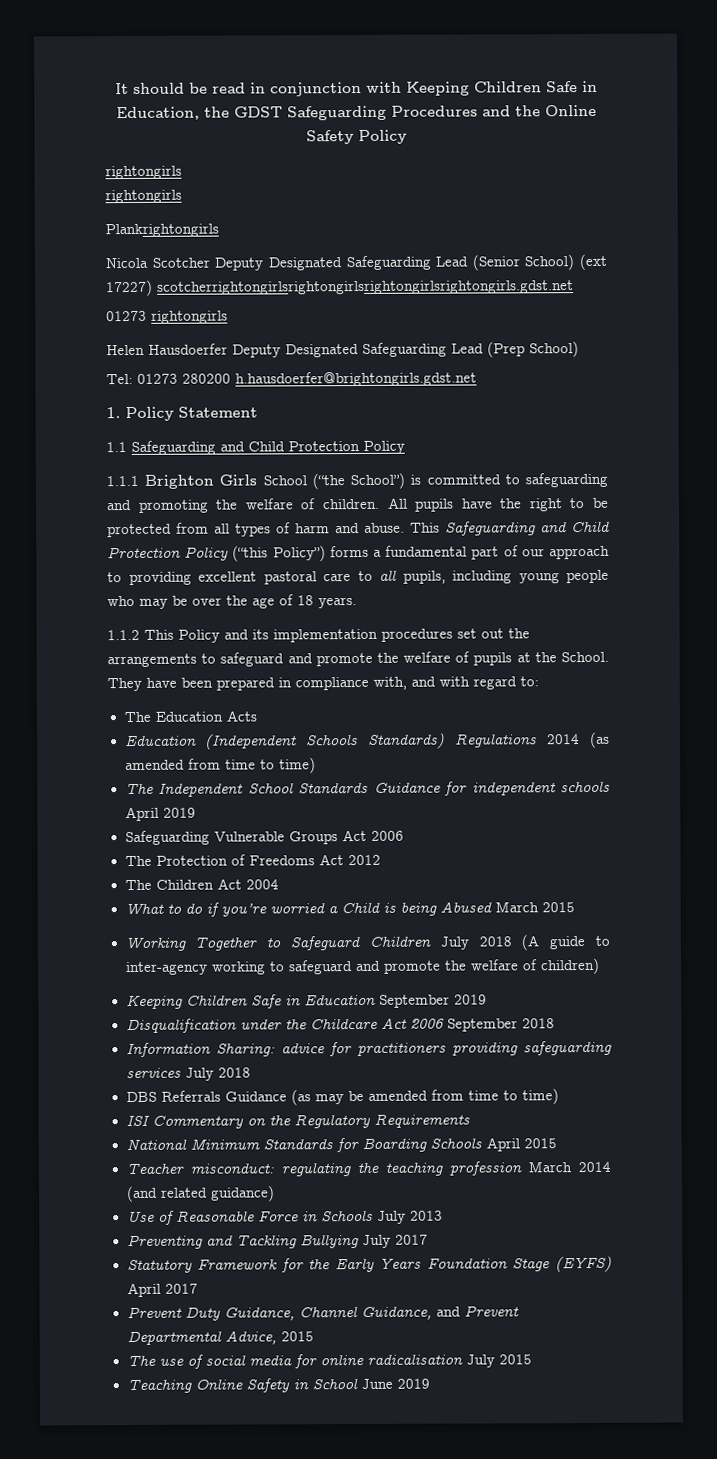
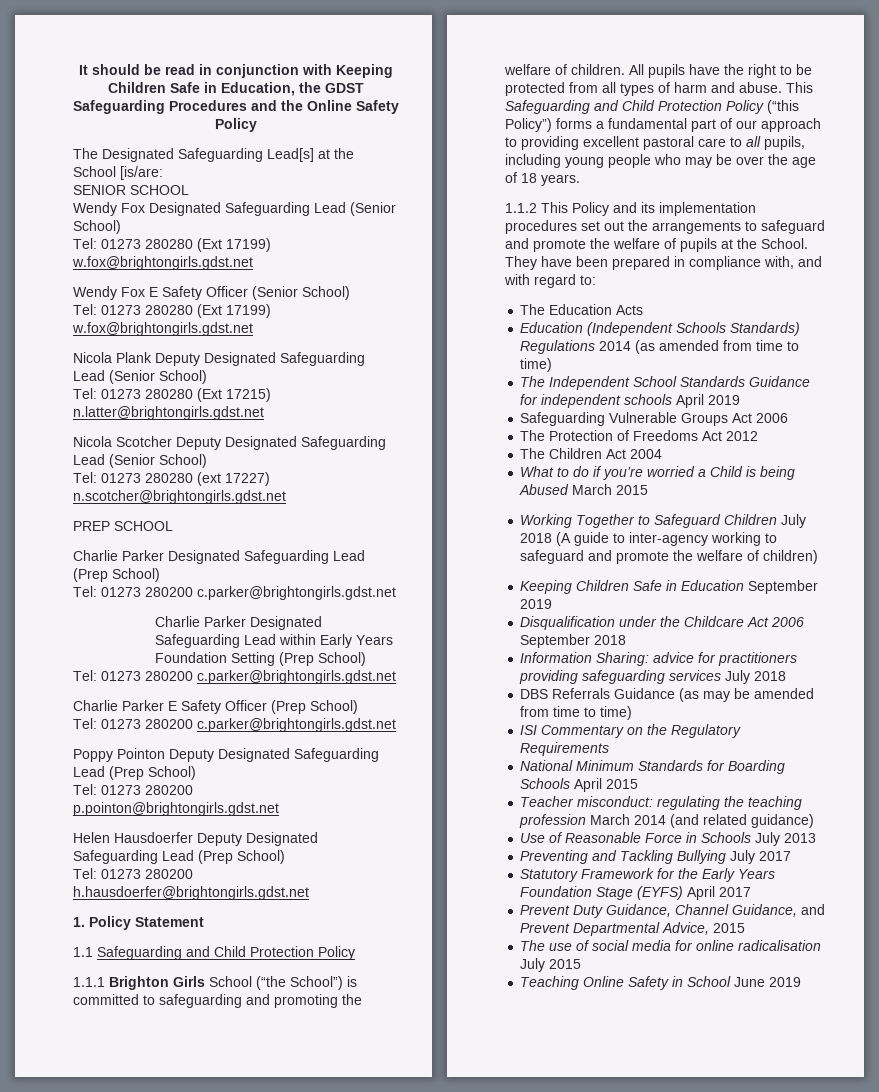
  It should be read in conjunction with Keeping Children Safe in Education, the GDST Safeguarding Procedures and the Online Safety Policy
- rightongirls
- rightongirls
- Plankrightongirls
+ The Designated Safeguarding Lead[s] at the School [is/are:
+ SENIOR SCHOOL
+ Wendy Fox Designated Safeguarding Lead (Senior School)
+ Tel: 01273 280280 (Ext 17199) w.fox@brightongirls.gdst.net
+ Wendy Fox E Safety Officer (Senior School)
+ Tel: 01273 280280 (Ext 17199) w.fox@brightongirls.gdst.net
+ Nicola Plank Deputy Designated Safeguarding Lead (Senior School)
+ Tel: 01273 280280 (Ext 17215) n.latter@brightongirls.gdst.net
- Nicola Scotcher Deputy Designated Safeguarding Lead (Senior School) (ext 17227) scotcherrightongirlsrightongirlsrightongirlsrightongirls.gdst.net
- 01273 rightongirls
+ Nicola Scotcher Deputy Designated Safeguarding Lead (Senior School)
+ Tel: 01273 280280 (ext 17227) n.scotcher@brightongirls.gdst.net
+ PREP SCHOOL
+ Charlie Parker Designated Safeguarding Lead (Prep School)
+ Tel: 01273 280200 c.parker@brightongirls.gdst.net
+ Charlie Parker Designated Safeguarding Lead within Early Years Foundation Setting (Prep School)
+ Tel: 01273 280200 c.parker@brightongirls.gdst.net
+ Charlie Parker E Safety Officer (Prep School)
+ Tel: 01273 280200 c.parker@brightongirls.gdst.net
+ Poppy Pointon Deputy Designated Safeguarding Lead (Prep School)
+ Tel: 01273 280200 p.pointon@brightongirls.gdst.net

